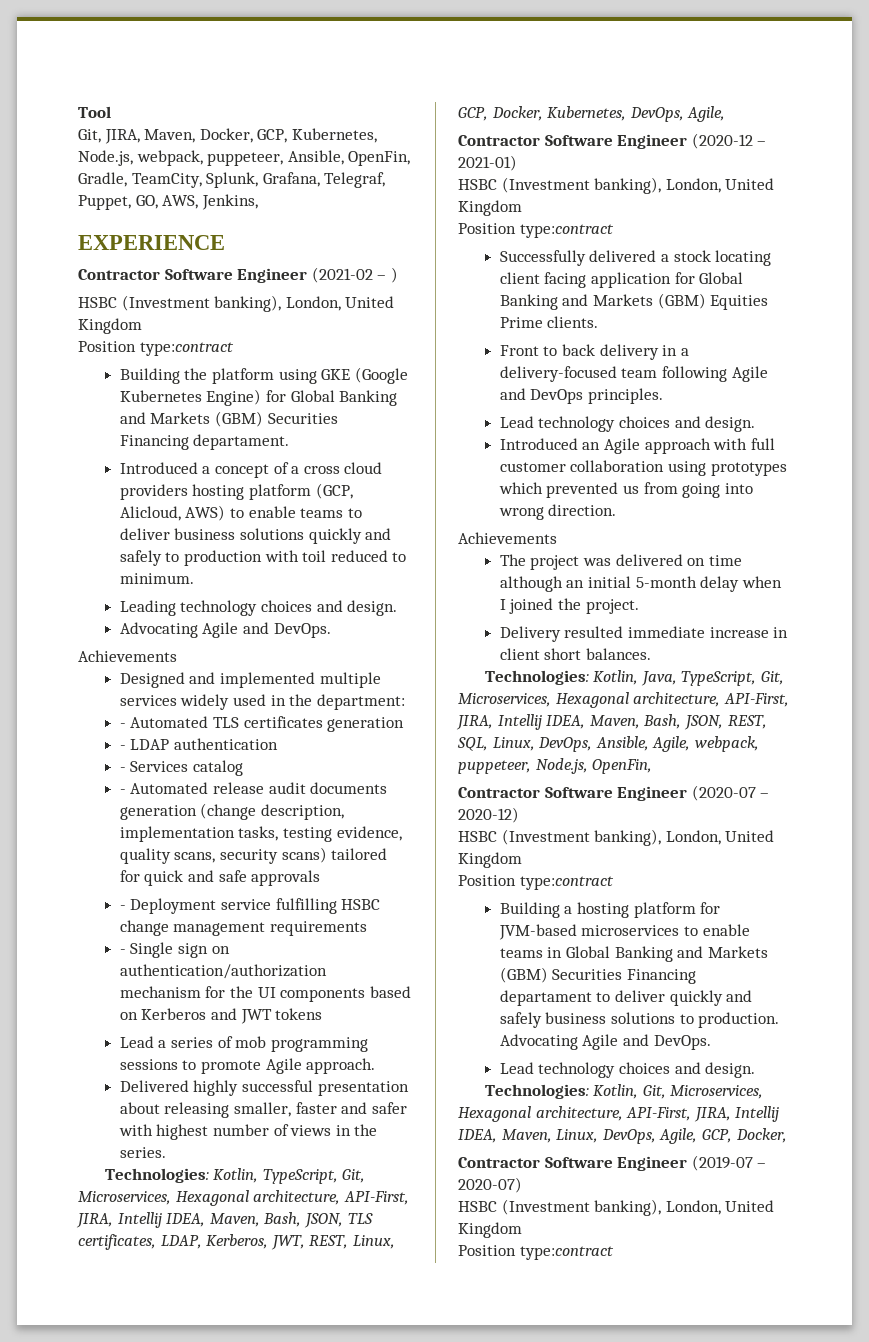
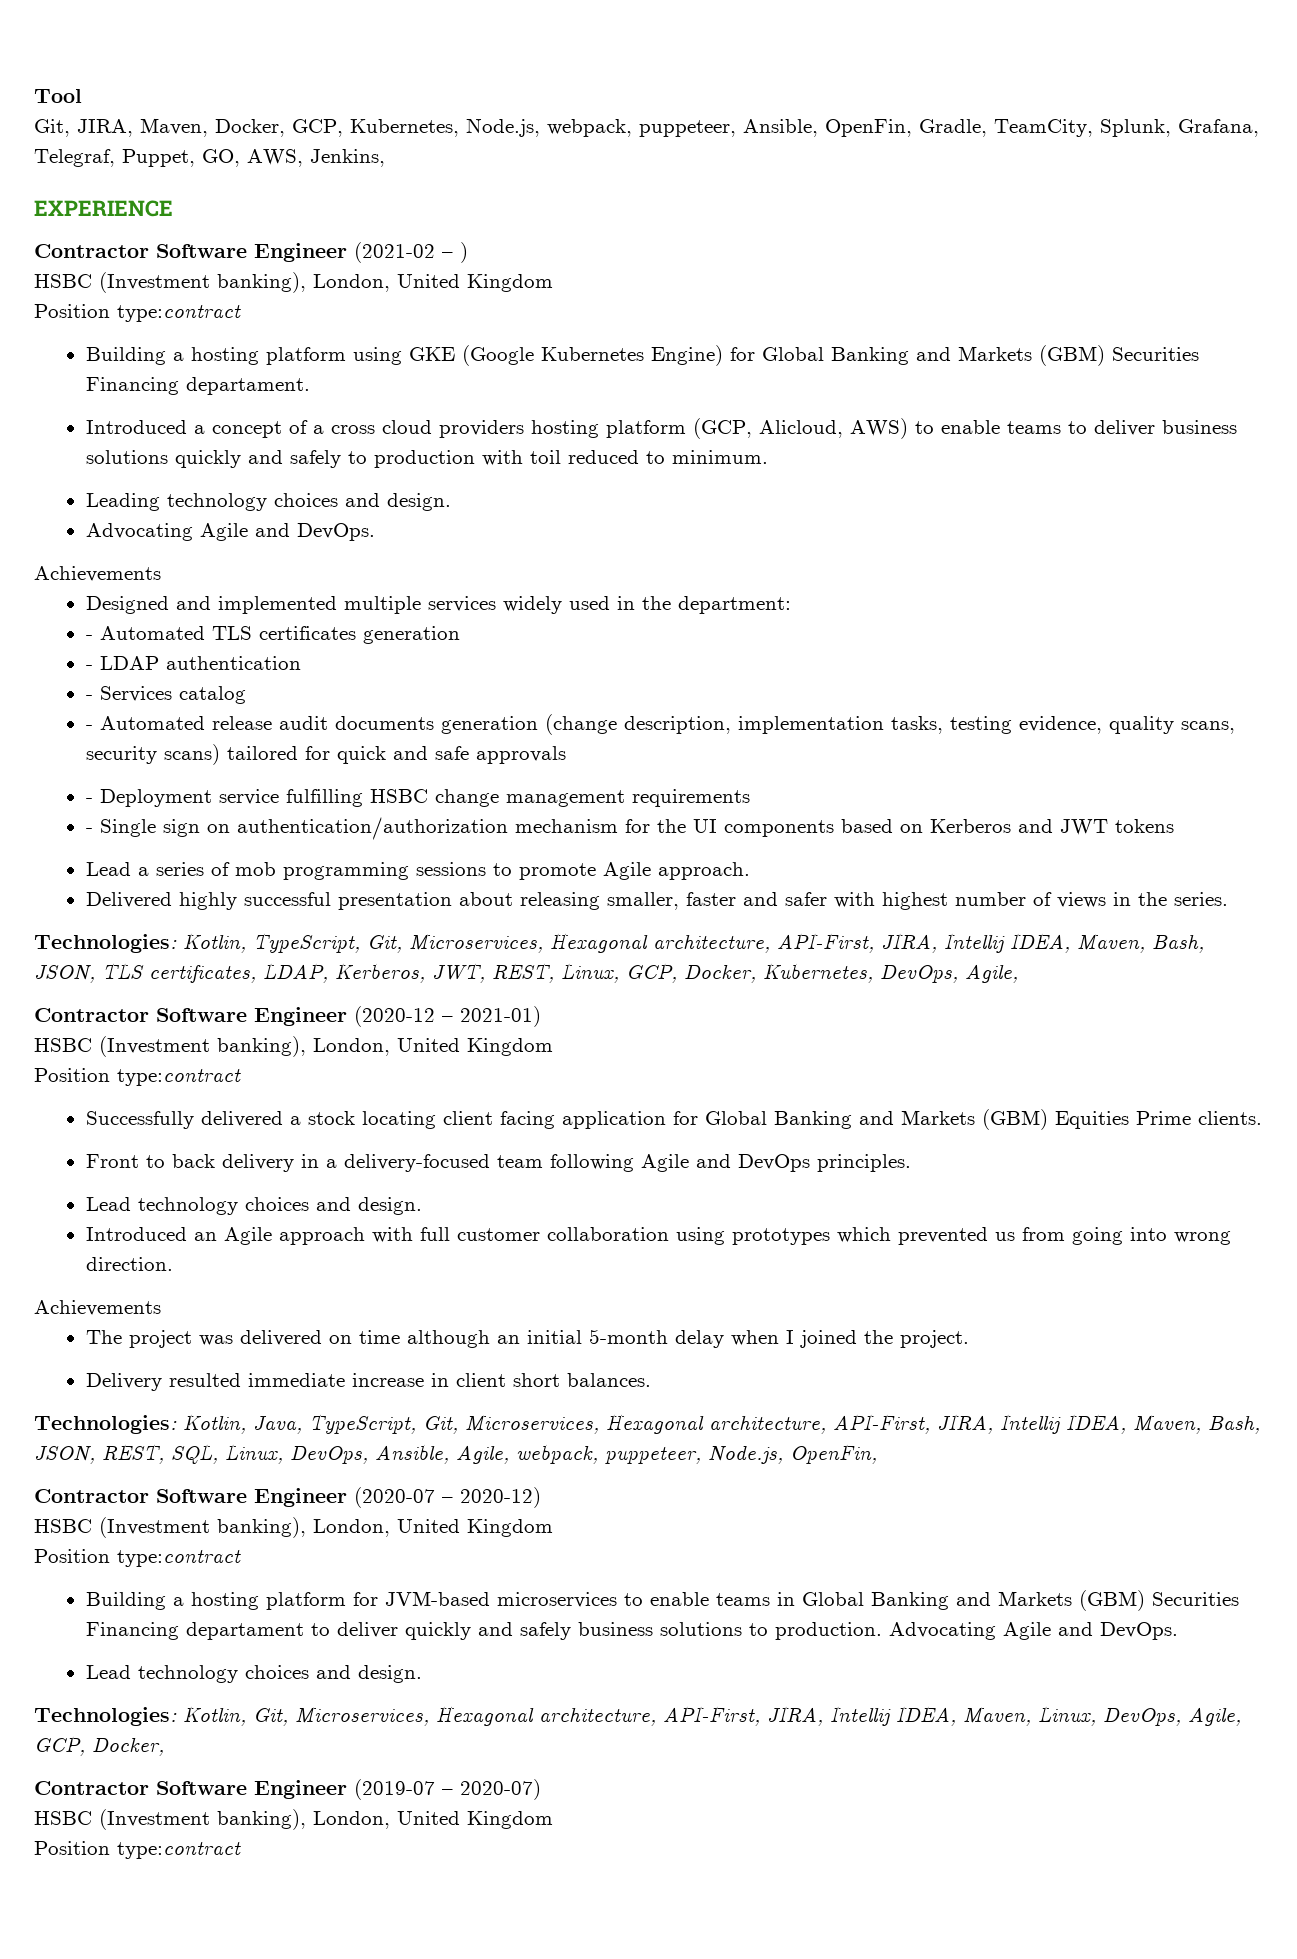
- Building the platform using GKE (Google Kubernetes Engine) for Global Banking and Markets (GBM) Securities Financing departament.
+ Building a hosting platform using GKE (Google Kubernetes Engine) for Global Banking and Markets (GBM) Securities Financing departament.

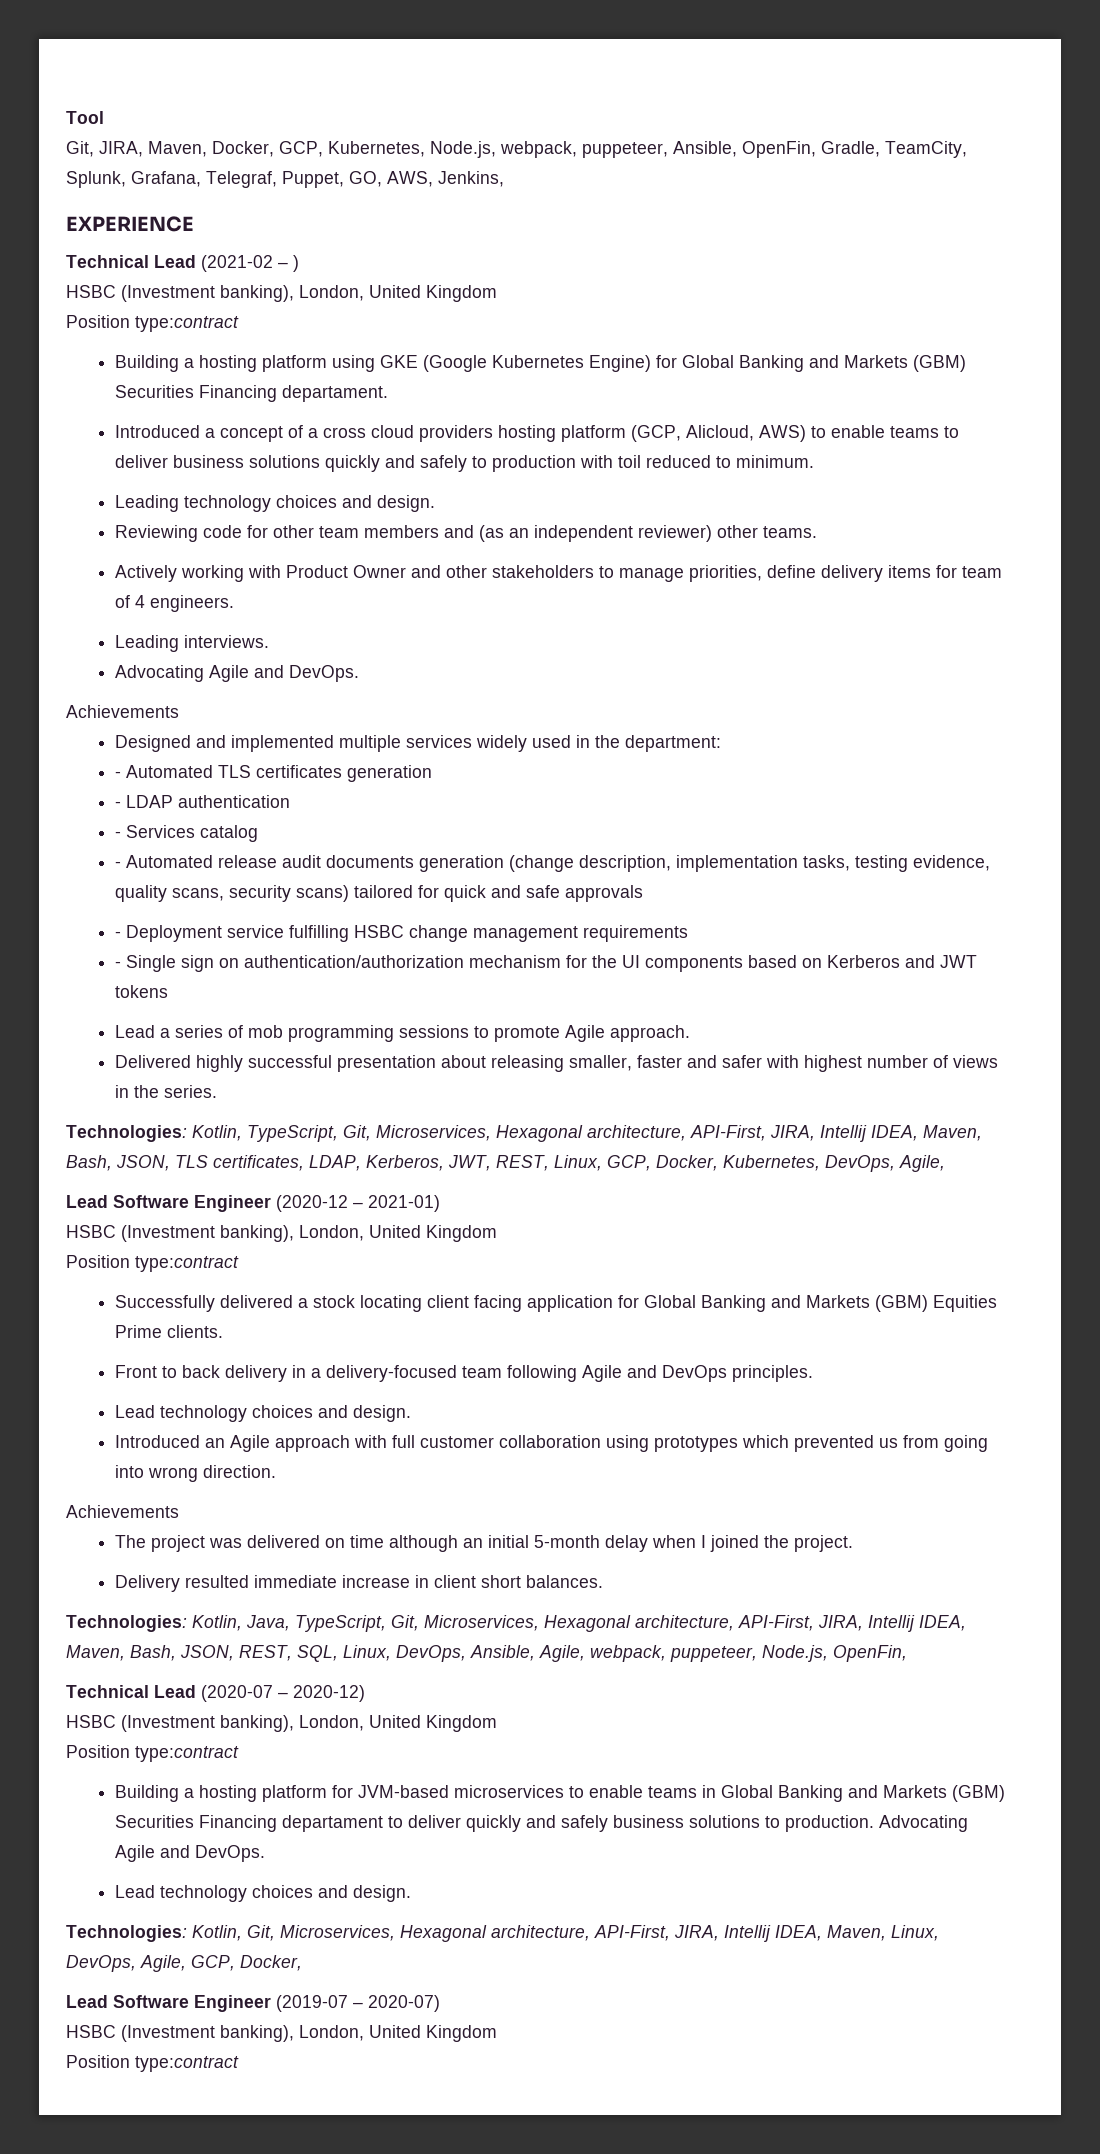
- Contractor Software Engineer (2021-02 – )
+ Technical Lead (2021-02 – )
+ Reviewing code for other team members and (as an independent reviewer) other teams.
+ Actively working with Product Owner and other stakeholders to manage priorities, define delivery items for team of 4 engineers.
+ Leading interviews.
- Contractor Software Engineer (2020-12 – 2021-01)
+ Lead Software Engineer (2020-12 – 2021-01)
- Contractor Software Engineer (2020-07 – 2020-12)
+ Technical Lead (2020-07 – 2020-12)
- Contractor Software Engineer (2019-07 – 2020-07)
+ Lead Software Engineer (2019-07 – 2020-07)

